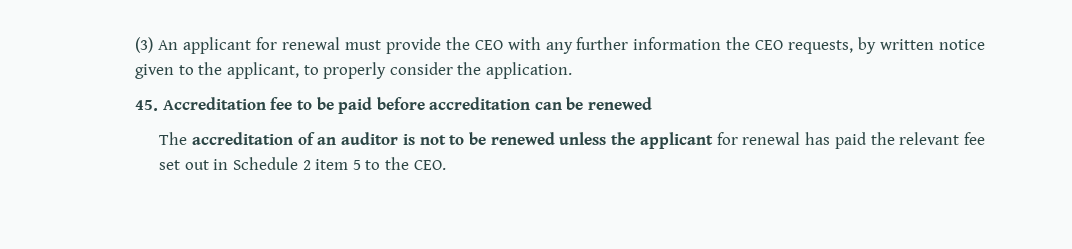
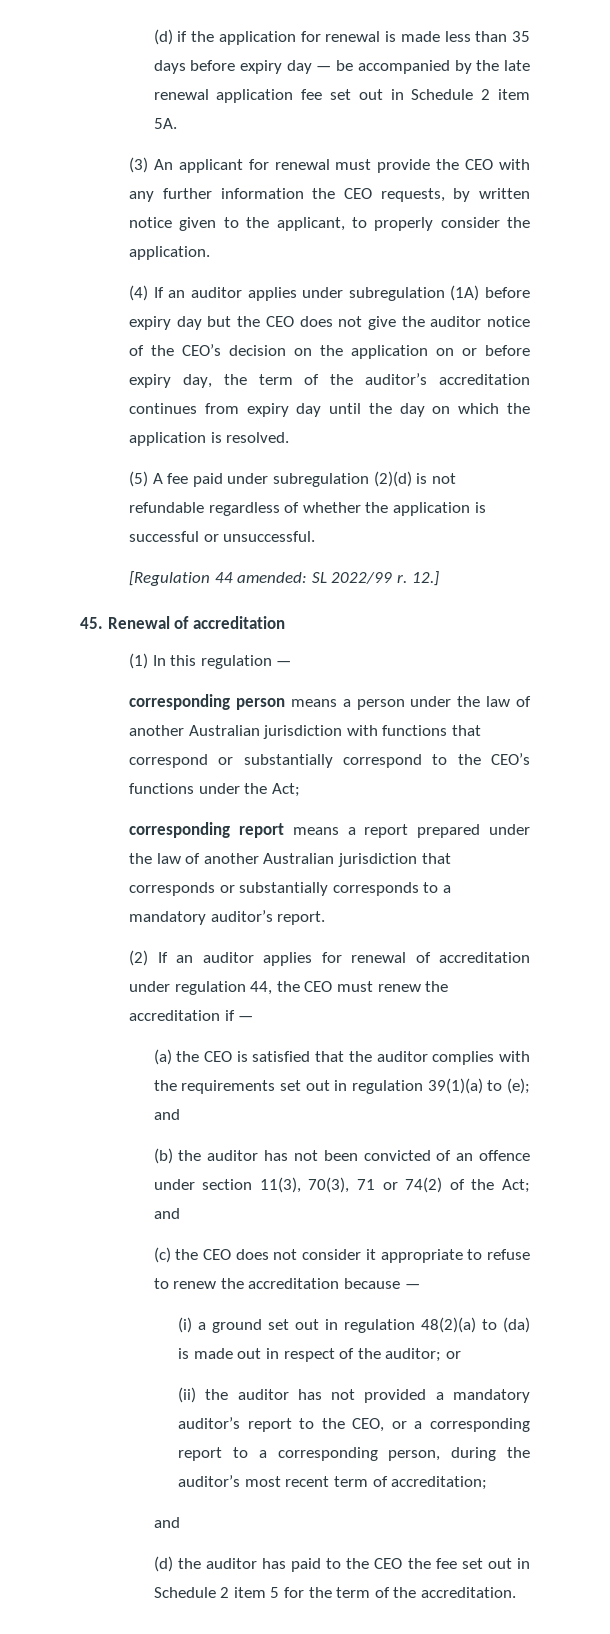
+ (d) if the application for renewal is made less than 35 days before expiry day — be accompanied by the late renewal application fee set out in Schedule 2 item 5A.
- 45. Accreditation fee to be paid before accreditation can be renewed
- The accreditation of an auditor is not to be renewed unless the applicant for renewal has paid the relevant fee set out in Schedule 2 item 5 to the CEO.
+ (4) If an auditor applies under subregulation (1A) before expiry day but the CEO does not give the auditor notice of the CEO’s decision on the application on or before expiry day, the term of the auditor’s accreditation continues from expiry day until the day on which the application is resolved.
+ (5) A fee paid under subregulation (2)(d) is not refundable regardless of whether the application is successful or unsuccessful.
+ [Regulation 44 amended: SL 2022/99 r. 12.]
+ 45. Renewal of accreditation
+ (1) In this regulation —
+ corresponding person means a person under the law of another Australian jurisdiction with functions that correspond or substantially correspond to the CEO’s functions under the Act;
+ corresponding report means a report prepared under the law of another Australian jurisdiction that corresponds or substantially corresponds to a mandatory auditor’s report.
+ (2) If an auditor applies for renewal of accreditation under regulation 44, the CEO must renew the accreditation if —
+ (a) the CEO is satisfied that the auditor complies with the requirements set out in regulation 39(1)(a) to (e); and
+ (b) the auditor has not been convicted of an offence under section 11(3), 70(3), 71 or 74(2) of the Act; and
+ (c) the CEO does not consider it appropriate to refuse to renew the accreditation because —
+ (i) a ground set out in regulation 48(2)(a) to (da) is made out in respect of the auditor; or
+ (ii) the auditor has not provided a mandatory auditor’s report to the CEO, or a corresponding report to a corresponding person, during the auditor’s most recent term of accreditation;
+ and
+ (d) the auditor has paid to the CEO the fee set out in Schedule 2 item 5 for the term of the accreditation.

